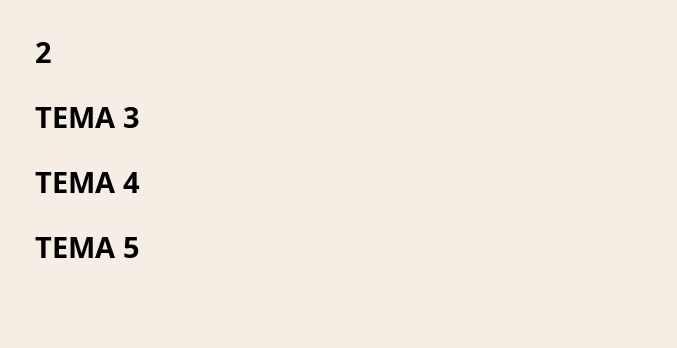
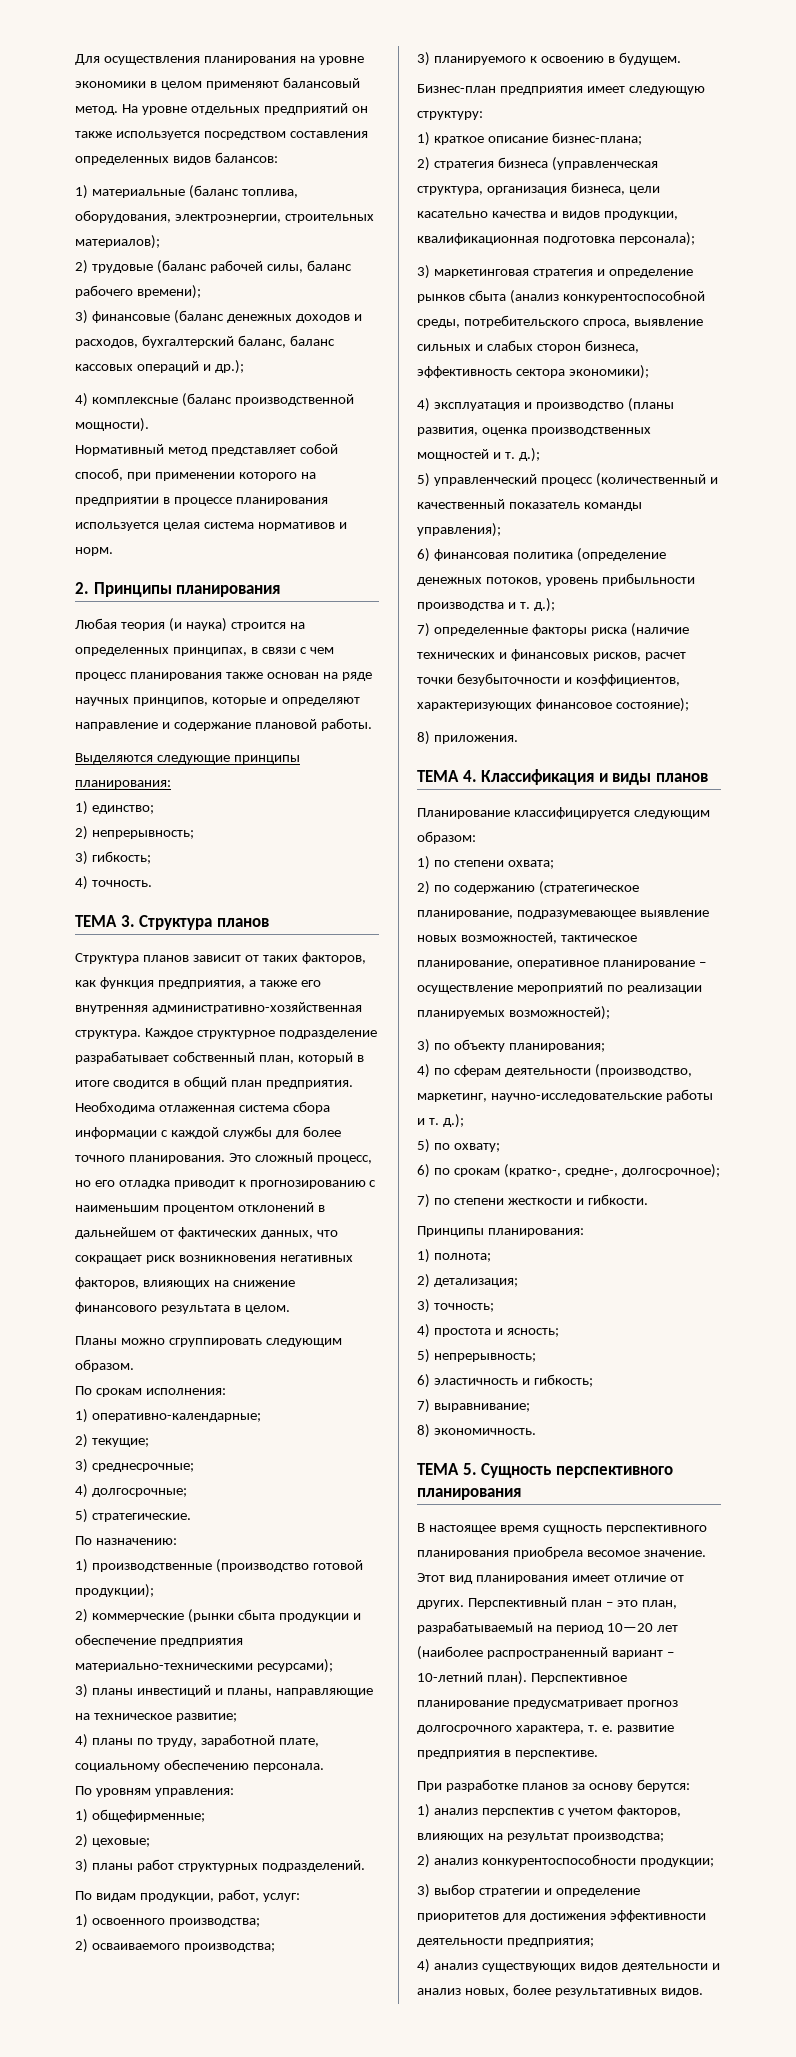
- 2
- ТЕМА 3
- ТЕМА 4
- ТЕМА 5
+ Для осуществления планирования на уровне экономики в целом применяют балансовый метод. На уровне отдельных предприятий он также используется посредством составления определенных видов балансов:
+ 1) материальные (баланс топлива, оборудования, электроэнергии, строительных материалов);
+ 2) трудовые (баланс рабочей силы, баланс рабочего времени);
+ 3) финансовые (баланс денежных доходов и расходов, бухгалтерский баланс, баланс кассовых операций и др.);
+ 4) комплексные (баланс производственной мощности).
+ Нормативный метод представляет собой способ, при применении которого на предприятии в процессе планирования используется целая система нормативов и норм.
+ 2. Принципы планирования
+ Любая теория (и наука) строится на определенных принципах, в связи с чем процесс планирования также основан на ряде научных принципов, которые и определяют направление и содержание плановой работы.
+ Выделяются следующие принципы планирования:
+ 1) единство;
+ 2) непрерывность;
+ 3) гибкость;
+ 4) точность.
+ ТЕМА 3. Структура планов
+ Структура планов зависит от таких факторов, как функция предприятия, а также его внутренняя административно-хозяйственная структура. Каждое структурное подразделение разрабатывает собственный план, который в итоге сводится в общий план предприятия. Необходима отлаженная система сбора информации с каждой службы для более точного планирования. Это сложный процесс, но его отладка приводит к прогнозированию с наименьшим процентом отклонений в дальнейшем от фактических данных, что сокращает риск возникновения негативных факторов, влияющих на снижение финансового результата в целом.
+ Планы можно сгруппировать следующим образом.
+ По срокам исполнения:
+ 1) оперативно-календарные;
+ 2) текущие;
+ 3) среднесрочные;
+ 4) долгосрочные;
+ 5) стратегические.
+ По назначению:
+ 1) производственные (производство готовой продукции);
+ 2) коммерческие (рынки сбыта продукции и обеспечение предприятия материально-техническими ресурсами);
+ 3) планы инвестиций и планы, направляющие на техническое развитие;
+ 4) планы по труду, заработной плате, социальному обеспечению персонала.
+ По уровням управления:
+ 1) общефирменные;
+ 2) цеховые;
+ 3) планы работ структурных подразделений.
+ По видам продукции, работ, услуг:
+ 1) освоенного производства;
+ 2) осваиваемого производства;
+ 3) планируемого к освоению в будущем.
+ Бизнес-план предприятия имеет следующую структуру:
+ 1) краткое описание бизнес-плана;
+ 2) стратегия бизнеса (управленческая структура, организация бизнеса, цели касательно качества и видов продукции, квалификационная подготовка персонала);
+ 3) маркетинговая стратегия и определение рынков сбыта (анализ конкурентоспособной среды, потребительского спроса, выявление сильных и слабых сторон бизнеса, эффективность сектора экономики);
+ 4) эксплуатация и производство (планы развития, оценка производственных мощностей и т. д.);
+ 5) управленческий процесс (количественный и качественный показатель команды управления);
+ 6) финансовая политика (определение денежных потоков, уровень прибыльности производства и т. д.);
+ 7) определенные факторы риска (наличие технических и финансовых рисков, расчет точки безубыточности и коэффициентов, характеризующих финансовое состояние);
+ 8) приложения.
+ ТЕМА 4. Классификация и виды планов
+ Планирование классифицируется следующим образом:
+ 1) по степени охвата;
+ 2) по содержанию (стратегическое планирование, подразумевающее выявление новых возможностей, тактическое планирование, оперативное планирование – осуществление мероприятий по реализации планируемых возможностей);
+ 3) по объекту планирования;
+ 4) по сферам деятельности (производство, маркетинг, научно-исследовательские работы и т. д.);
+ 5) по охвату;
+ 6) по срокам (кратко-, средне-, долгосрочное);
+ 7) по степени жесткости и гибкости.
+ Принципы планирования:
+ 1) полнота;
+ 2) детализация;
+ 3) точность;
+ 4) простота и ясность;
+ 5) непрерывность;
+ 6) эластичность и гибкость;
+ 7) выравнивание;
+ 8) экономичность.
+ ТЕМА 5. Сущность перспективного планирования
+ В настоящее время сущность перспективного планирования приобрела весомое значение. Этот вид планирования имеет отличие от других. Перспективный план – это план, разрабатываемый на период 10—20 лет (наиболее распространенный вариант – 10-летний план). Перспективное планирование предусматривает прогноз долгосрочного характера, т. е. развитие предприятия в перспективе.
+ При разработке планов за основу берутся:
+ 1) анализ перспектив с учетом факторов, влияющих на результат производства;
+ 2) анализ конкурентоспособности продукции;
+ 3) выбор стратегии и определение приоритетов для достижения эффективности деятельности предприятия;
+ 4) анализ существующих видов деятельности и анализ новых, более результативных видов.

